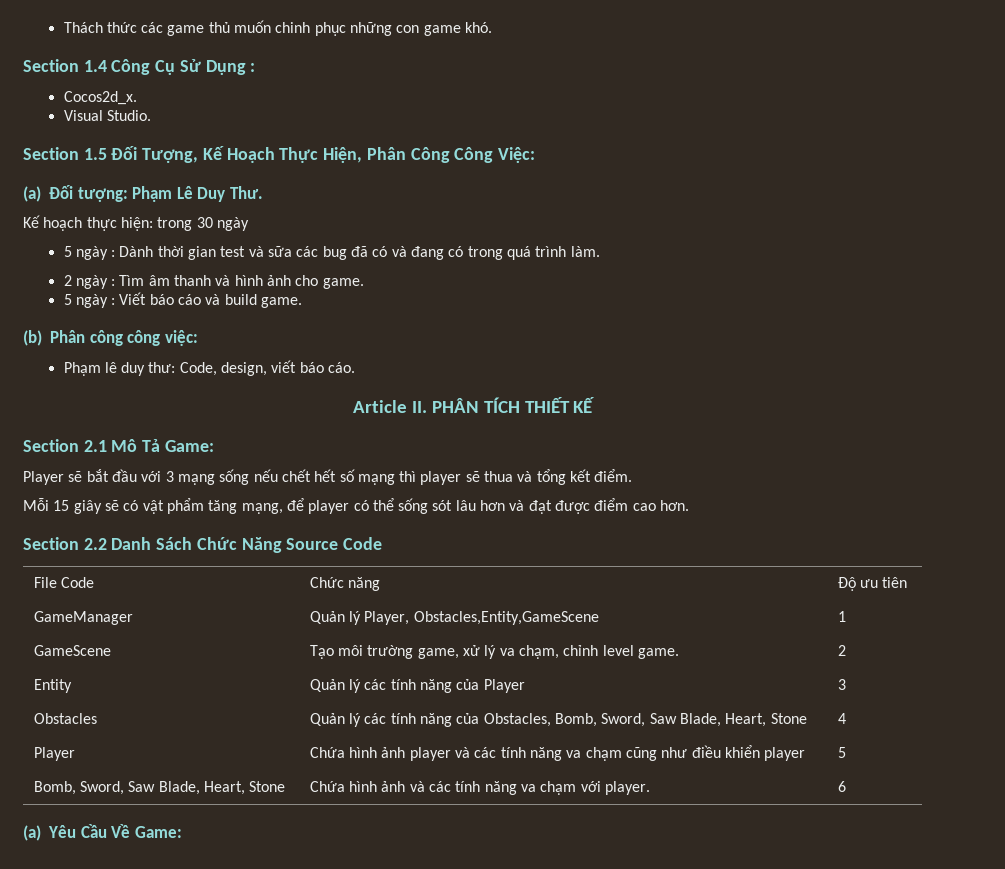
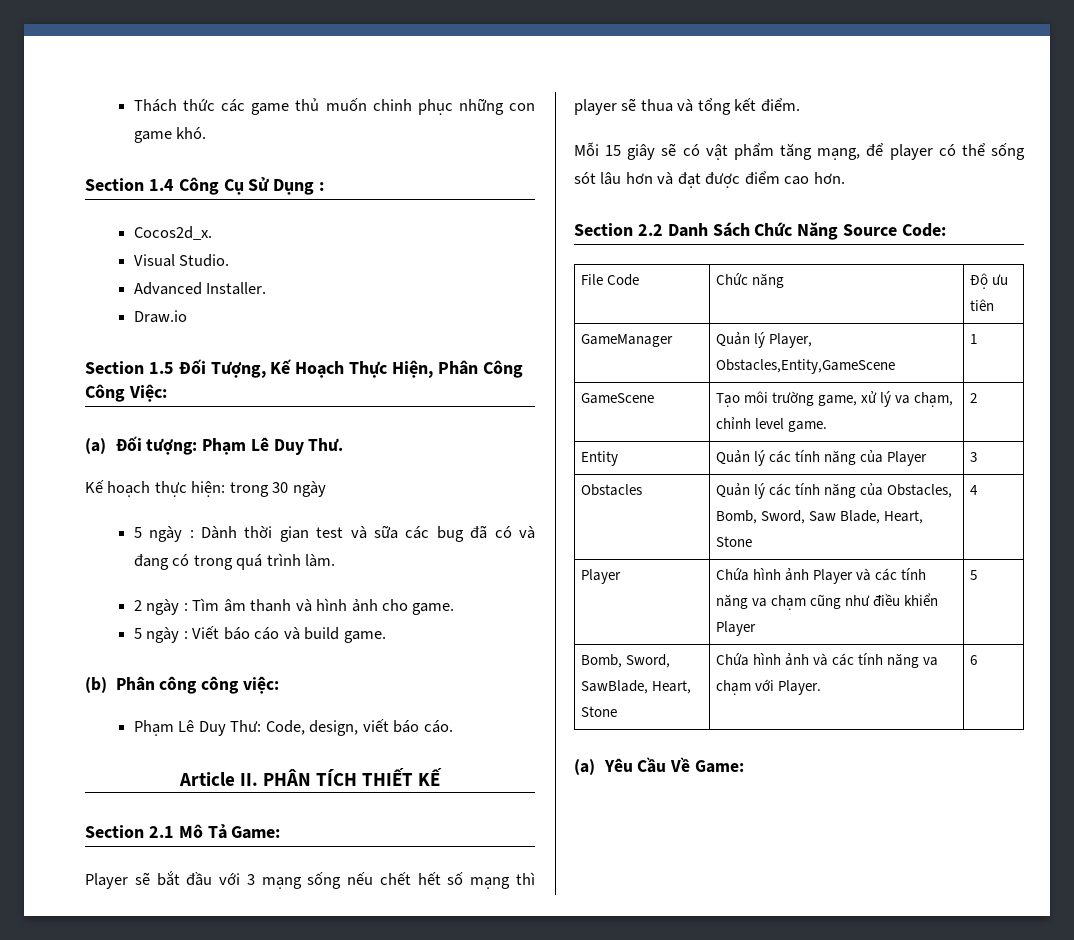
+ Advanced Installer.
+ Draw.io
- Phạm lê duy thư: Code, design, viết báo cáo.
+ Phạm Lê Duy Thư: Code, design, viết báo cáo.
- Section 2.2 Danh Sách Chức Năng Source Code
+ Section 2.2 Danh Sách Chức Năng Source Code:
- Player | Chứa hình ảnh player và các tính năng va chạm cũng như điều khiển player | 5
+ Player | Chứa hình ảnh Player và các tính năng va chạm cũng như điều khiển Player | 5
- Bomb, Sword, Saw Blade, Heart, Stone | Chứa hình ảnh và các tính năng va chạm với player. | 6
+ Bomb, Sword, SawBlade, Heart, Stone | Chứa hình ảnh và các tính năng va chạm với Player. | 6

